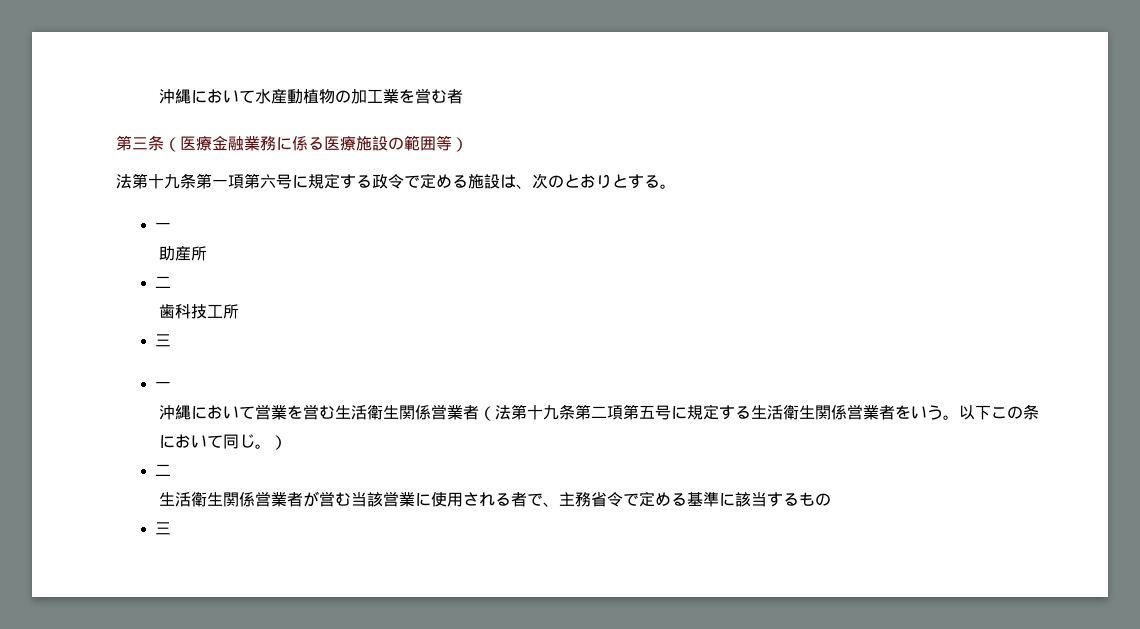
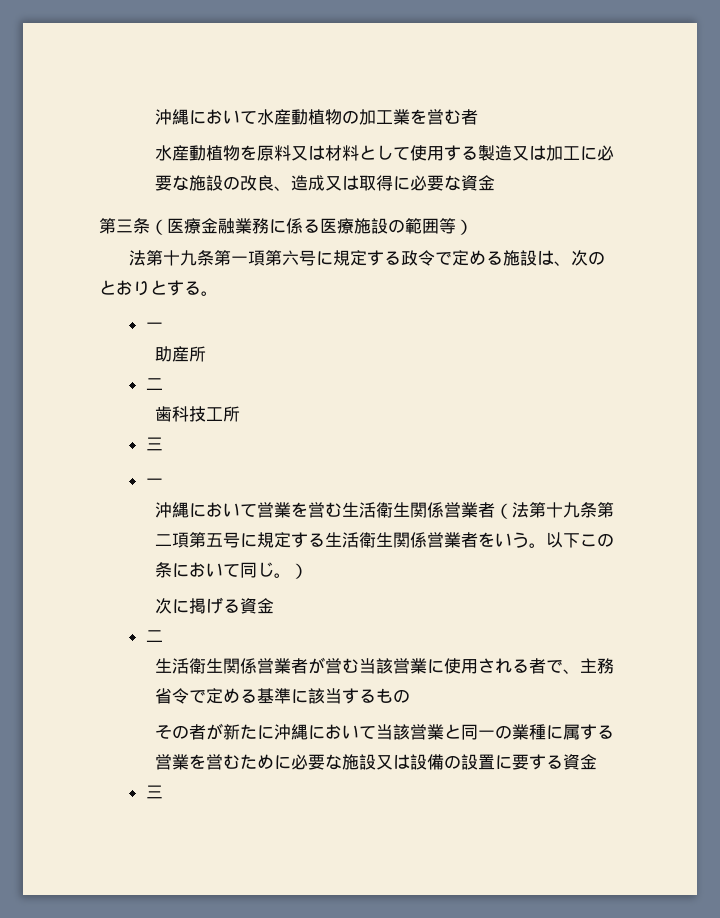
+ 水産動植物を原料又は材料として使用する製造又は加工に必要な施設の改良、造成又は取得に必要な資金
+ 次に掲げる資金
+ その者が新たに沖縄において当該営業と同一の業種に属する営業を営むために必要な施設又は設備の設置に要する資金

